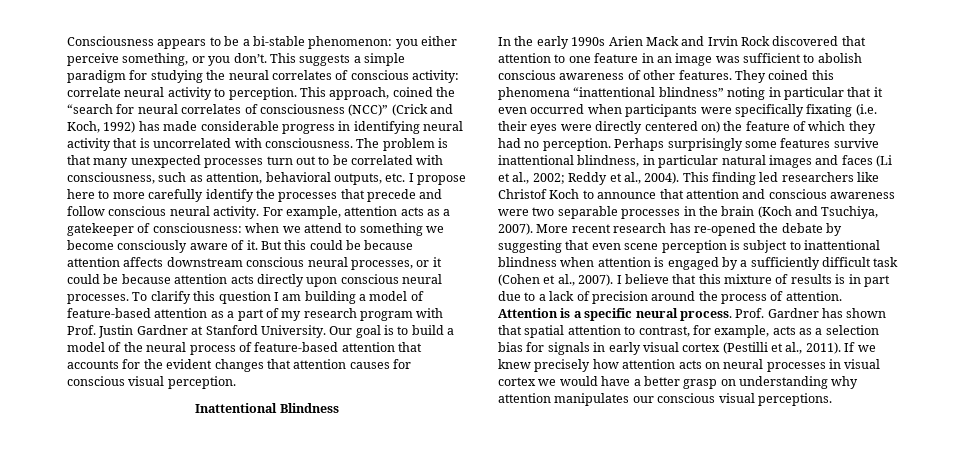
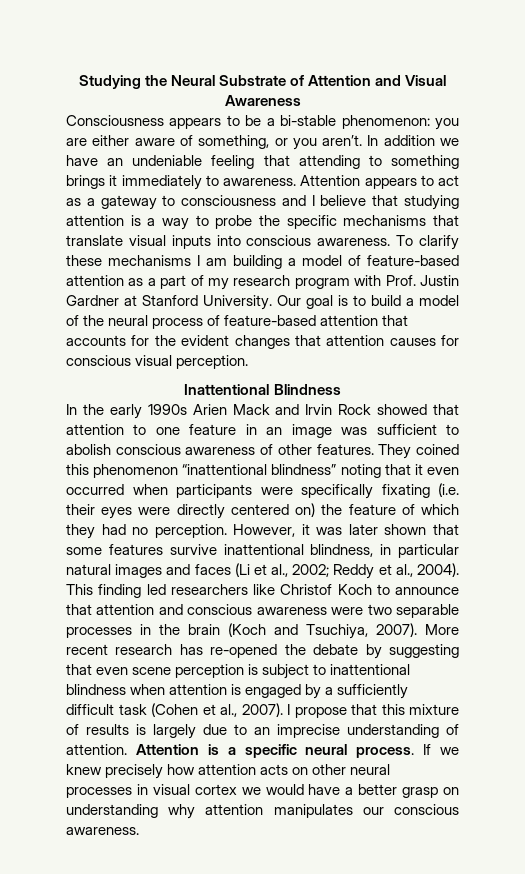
+ Studying the Neural Substrate of Attention and Visual Awareness
- Consciousness appears to be a bi-stable phenomenon: you either perceive something, or you don’t. This suggests a simple paradigm for studying the neural correlates of conscious activity: correlate neural activity to perception. This approach, coined the “search for neural correlates of consciousness (NCC)” (Crick and Koch, 1992) has made considerable progress in identifying neural activity that is uncorrelated with consciousness. The problem is that many unexpected processes turn out to be correlated with consciousness, such as attention, behavioral outputs, etc. I propose here to more carefully identify the processes that precede and follow conscious neural activity. For example, attention acts as a gatekeeper of consciousness: when we attend to something we become consciously aware of it. But this could be because attention affects downstream conscious neural processes, or it could be because attention acts directly upon conscious neural processes. To clarify this question I am building a model of feature-based attention as a part of my research program with Prof. Justin Gardner at Stanford University.
+ Consciousness appears to be a bi-stable phenomenon: you are either aware of something, or you aren’t. In addition we have an undeniable feeling that attending to something brings it immediately to awareness. Attention appears to act as a gateway to consciousness and I believe that studying attention is a way to probe the specific mechanisms that translate visual inputs into conscious awareness. To clarify these mechanisms I am building a model of feature-based attention as a part of my research program with Prof. Justin Gardner at Stanford University.
- In the early 1990s Arien Mack and Irvin Rock discovered that attention to one feature in an image was sufficient to abolish conscious awareness of other features.
+ In the early 1990s Arien Mack and Irvin Rock showed that attention to one feature in an image was sufficient to abolish conscious awareness of other features.
- They coined this phenomena “inattentional blindness” noting in particular that it even occurred when participants were specifically fixating (i.e. their eyes were directly centered on) the feature of which they had no perception.
+ They coined this phenomenon “inattentional blindness” noting that it even occurred when participants were specifically fixating (i.e. their eyes were directly centered on) the feature of which they had no perception.
- Perhaps surprisingly some features survive inattentional blindness, in particular natural images and faces (Li et al., 2002; Reddy et al., 2004).
+ However, it was later shown that some features survive inattentional blindness, in particular natural images and faces (Li et al., 2002; Reddy et al., 2004).
- I believe that this mixture of results is in part due to a lack of precision around the process of attention.
+ I propose that this mixture of results is largely due to an imprecise understanding of attention.
- Prof. Gardner has shown that spatial attention to contrast, for example, acts as a selection bias for signals in early visual cortex (Pestilli et al., 2011).
- If we knew precisely how attention acts on neural processes in visual cortex we would have a better grasp on understanding why attention manipulates our conscious visual perceptions.
+ If we knew precisely how attention acts on other neural processes in visual cortex we would have a better grasp on understanding why attention manipulates our conscious awareness.

